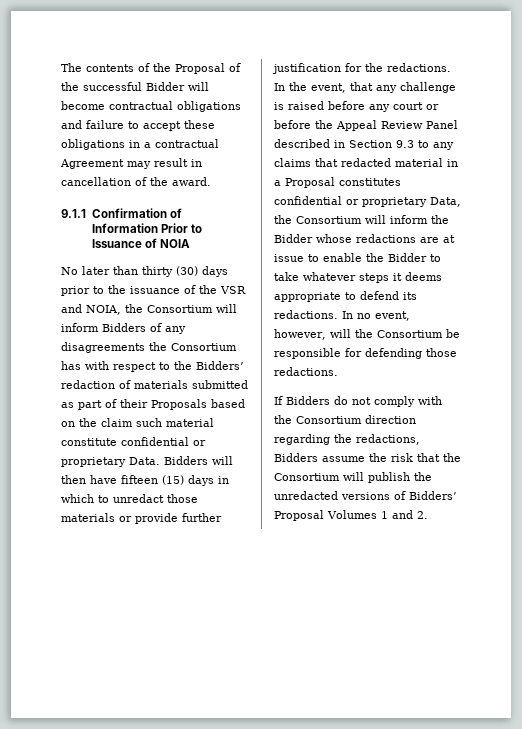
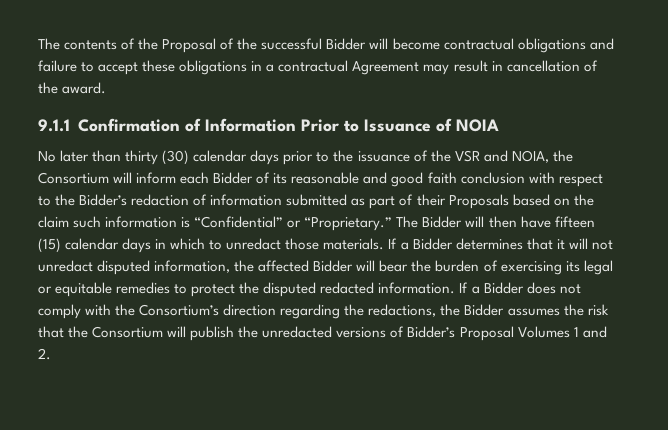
- No later than thirty (30) days prior to the issuance of the VSR and NOIA, the Consortium will inform Bidders of any disagreements the Consortium has with respect to the Bidders’ redaction of materials submitted as part of their Proposals based on the claim such material constitute confidential or proprietary Data. Bidders will then have fifteen (15) days in which to unredact those materials or provide further justification for the redactions. In the event, that any challenge is raised before any court or before the Appeal Review Panel described in Section 9.3 to any claims that redacted material in a Proposal constitutes confidential or proprietary Data, the Consortium will inform the Bidder whose redactions are at issue to enable the Bidder to take whatever steps it deems appropriate to defend its redactions. In no event, however, will the Consortium be responsible for defending those redactions.
- If Bidders do not comply with the Consortium direction regarding the redactions, Bidders assume the risk that the Consortium will publish the unredacted versions of Bidders’ Proposal Volumes 1 and 2.
+ No later than thirty (30) calendar days prior to the issuance of the VSR and NOIA, the Consortium will inform each Bidder of its reasonable and good faith conclusion with respect to the Bidder’s redaction of information submitted as part of their Proposals based on the claim such information is “Confidential” or “Proprietary.” The Bidder will then have fifteen (15) calendar days in which to unredact those materials. If a Bidder determines that it will not unredact disputed information, the affected Bidder will bear the burden of exercising its legal or equitable remedies to protect the disputed redacted information. If a Bidder does not comply with the Consortium’s direction regarding the redactions, the Bidder assumes the risk that the Consortium will publish the unredacted versions of Bidder’s Proposal Volumes 1 and 2.

